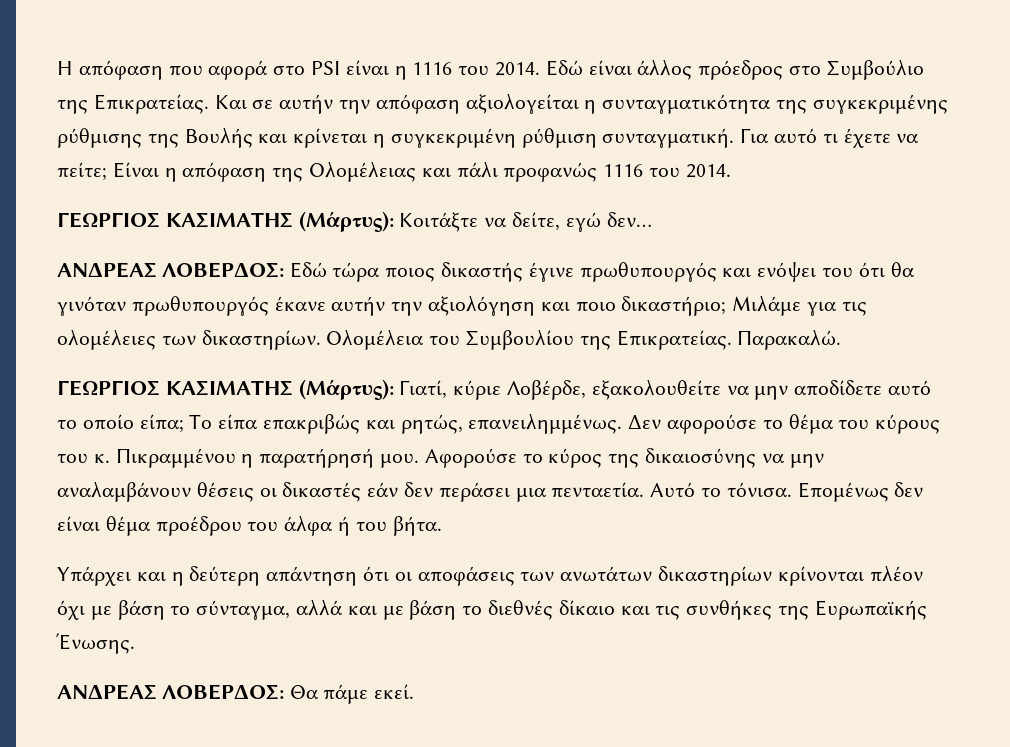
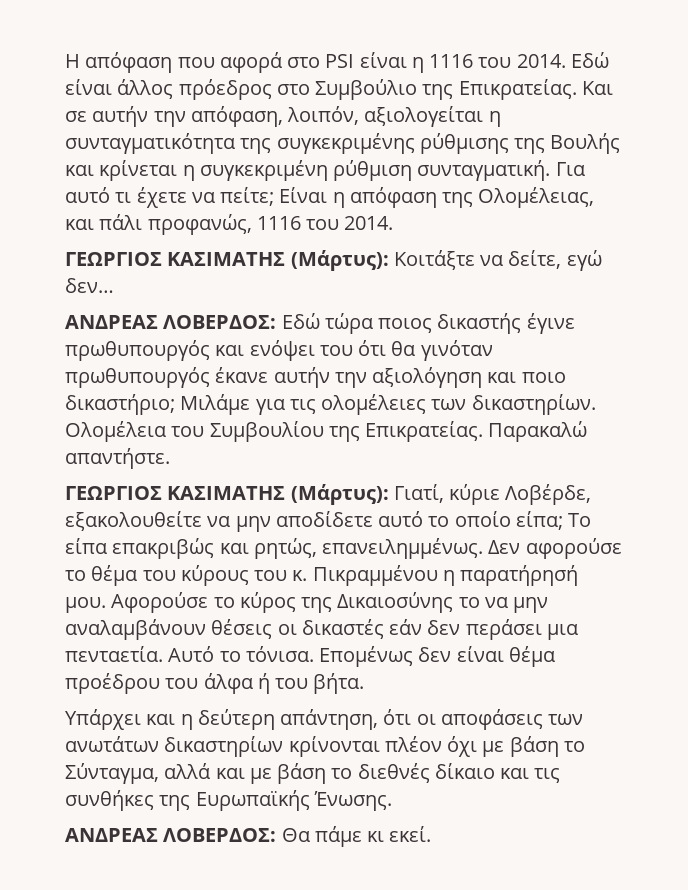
- Και σε αυτήν την απόφαση αξιολογείται η συνταγματικότητα της συγκεκριμένης ρύθμισης της Βουλής και κρίνεται η συγκεκριμένη ρύθμιση συνταγματική.
+ Και σε αυτήν την απόφαση, λοιπόν, αξιολογείται η συνταγματικότητα της συγκεκριμένης ρύθμισης της Βουλής και κρίνεται η συγκεκριμένη ρύθμιση συνταγματική.
- Για αυτό τι έχετε να πείτε; Είναι η απόφαση της Ολομέλειας και πάλι προφανώς 1116 του 2014.
+ Για αυτό τι έχετε να πείτε; Είναι η απόφαση της Ολομέλειας, και πάλι προφανώς, 1116 του 2014.
- Παρακαλώ.
+ Παρακαλώ απαντήστε.
- Αφορούσε το κύρος της δικαιοσύνης να μην αναλαμβάνουν θέσεις οι δικαστές εάν δεν περάσει μια πενταετία.
+ Αφορούσε το κύρος της Δικαιοσύνης το να μην αναλαμβάνουν θέσεις οι δικαστές εάν δεν περάσει μια πενταετία.
- Υπάρχει και η δεύτερη απάντηση ότι οι αποφάσεις των ανωτάτων δικαστηρίων κρίνονται πλέον όχι με βάση το σύνταγμα, αλλά και με βάση το διεθνές δίκαιο και τις συνθήκες της Ευρωπαϊκής Ένωσης.
+ Υπάρχει και η δεύτερη απάντηση, ότι οι αποφάσεις των ανωτάτων δικαστηρίων κρίνονται πλέον όχι με βάση το Σύνταγμα, αλλά και με βάση το διεθνές δίκαιο και τις συνθήκες της Ευρωπαϊκής Ένωσης.
- ΑΝΔΡΕΑΣ ΛΟΒΕΡΔΟΣ: Θα πάμε εκεί.
+ ΑΝΔΡΕΑΣ ΛΟΒΕΡΔΟΣ: Θα πάμε κι εκεί.

